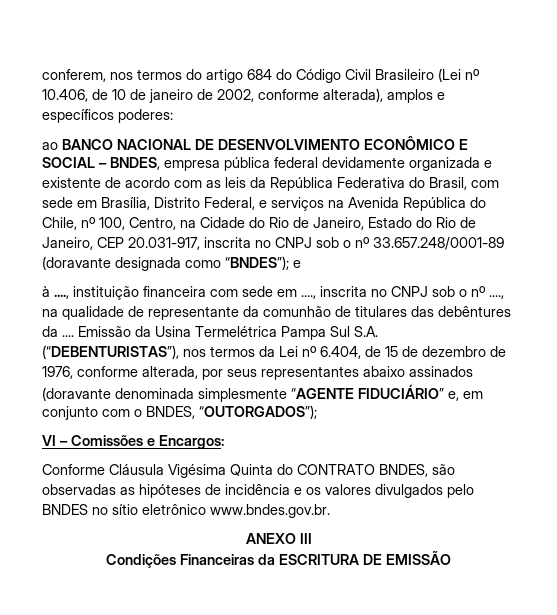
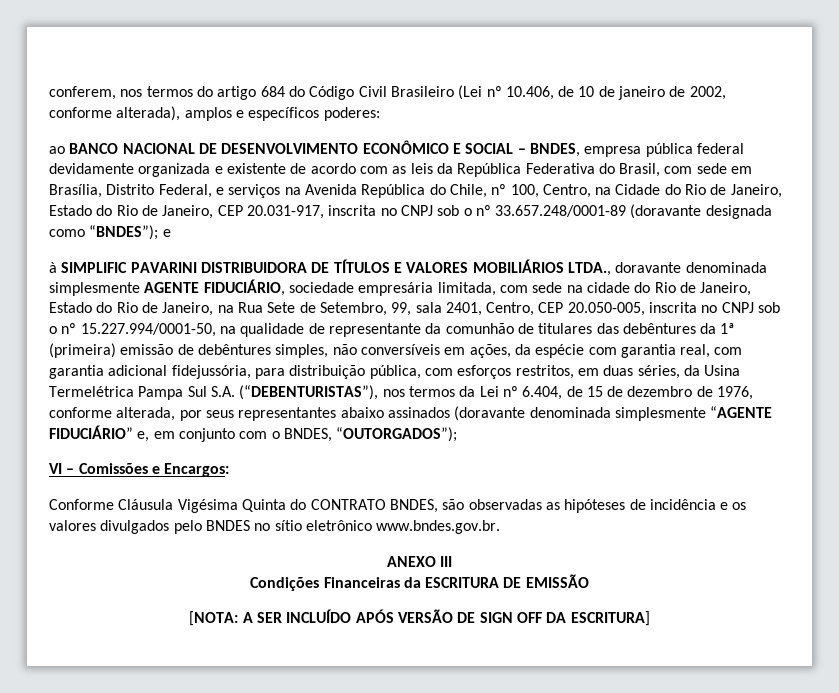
- à ...., instituição financeira com sede em ...., inscrita no CNPJ sob o nº ...., na qualidade de representante da comunhão de titulares das debêntures da .... Emissão da Usina Termelétrica Pampa Sul S.A. (“DEBENTURISTAS”), nos termos da Lei nº 6.404, de 15 de dezembro de 1976, conforme alterada, por seus representantes abaixo assinados (doravante denominada simplesmente “AGENTE FIDUCIÁRIO” e, em conjunto com o BNDES, “OUTORGADOS”);
+ à SIMPLIFIC PAVARINI DISTRIBUIDORA DE TÍTULOS E VALORES MOBILIÁRIOS LTDA., doravante denominada simplesmente AGENTE FIDUCIÁRIO, sociedade empresária limitada, com sede na cidade do Rio de Janeiro, Estado do Rio de Janeiro, na Rua Sete de Setembro, 99, sala 2401, Centro, CEP 20.050-005, inscrita no CNPJ sob o nº 15.227.994/0001-50, na qualidade de representante da comunhão de titulares das debêntures da 1ª (primeira) emissão de debêntures simples, não conversíveis em ações, da espécie com garantia real, com garantia adicional fidejussória, para distribuição pública, com esforços restritos, em duas séries, da Usina Termelétrica Pampa Sul S.A. (“DEBENTURISTAS”), nos termos da Lei nº 6.404, de 15 de dezembro de 1976, conforme alterada, por seus representantes abaixo assinados (doravante denominada simplesmente “AGENTE FIDUCIÁRIO” e, em conjunto com o BNDES, “OUTORGADOS”);
+ [NOTA: A SER INCLUÍDO APÓS VERSÃO DE SIGN OFF DA ESCRITURA]

